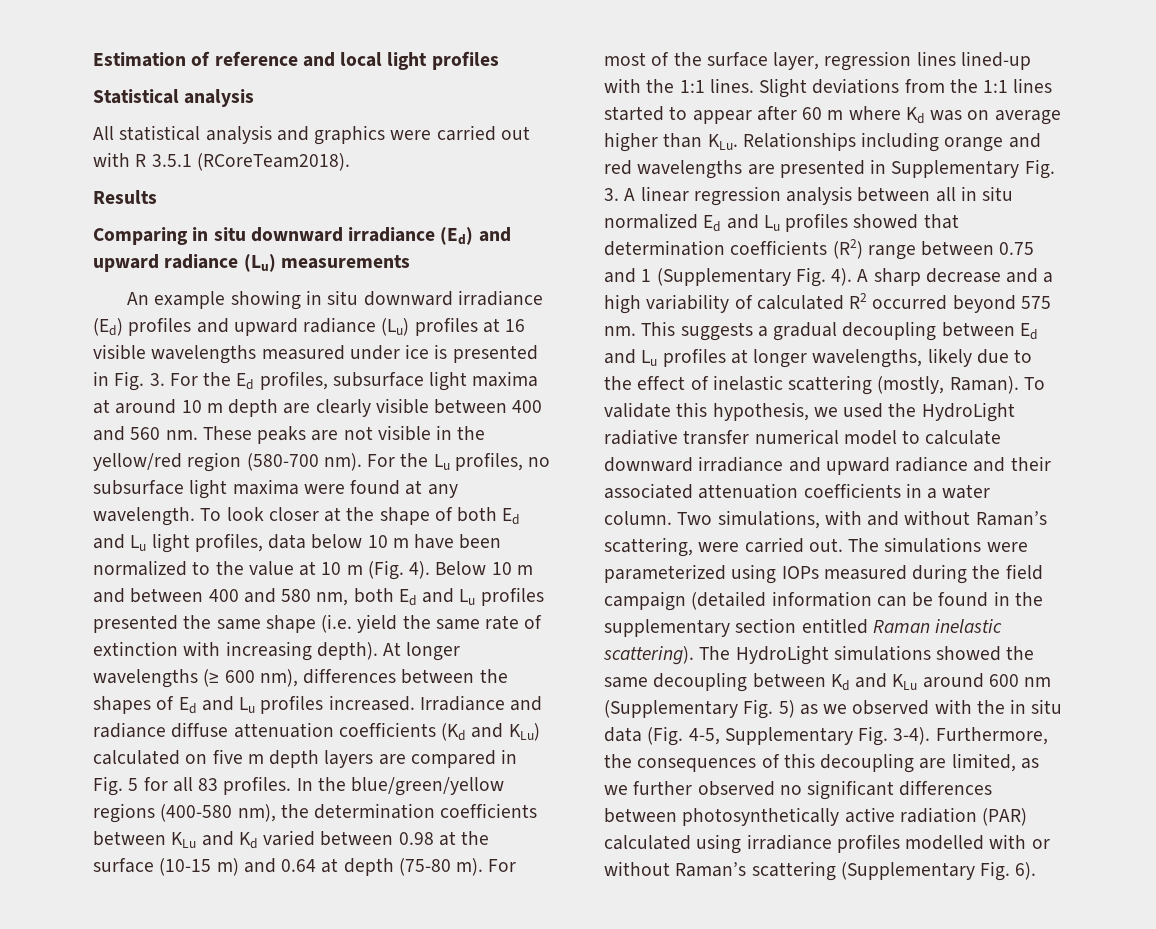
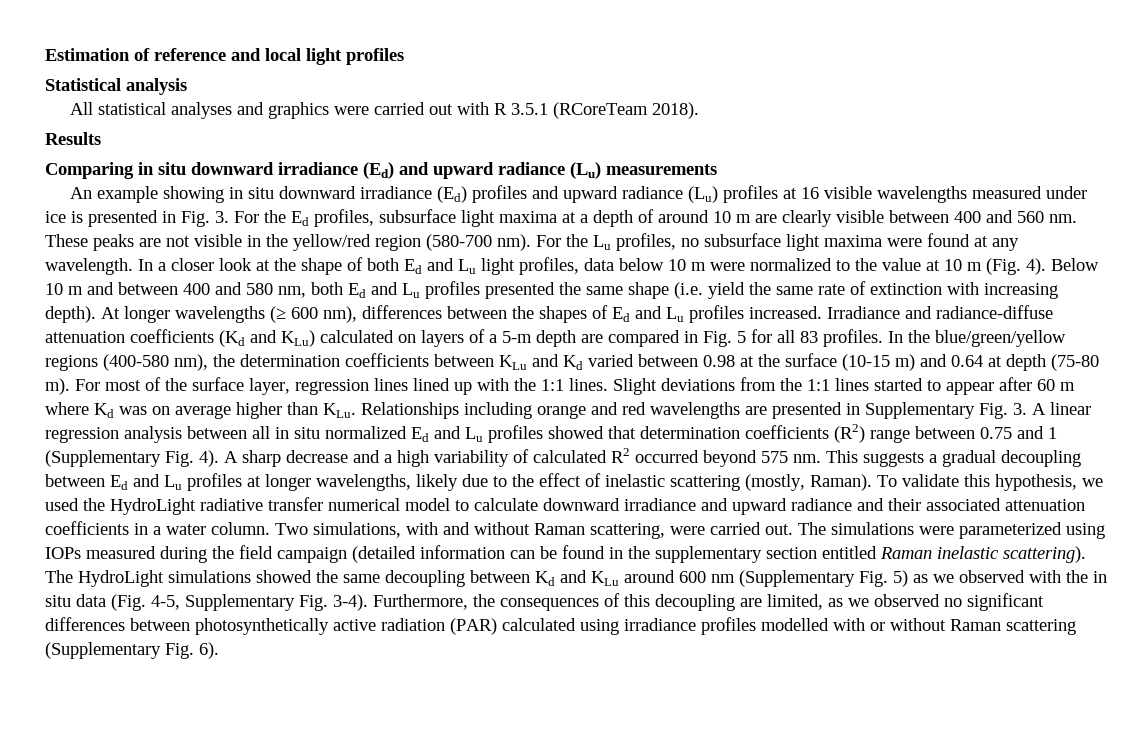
- All statistical analysis and graphics were carried out with R 3.5.1 (RCoreTeam2018).
+ All statistical analyses and graphics were carried out with R 3.5.1 (RCoreTeam 2018).
- An example showing in situ downward irradiance (Ed) profiles and upward radiance (Lu) profiles at 16 visible wavelengths measured under ice is presented in Fig. 3. For the Ed profiles, subsurface light maxima at around 10 m depth are clearly visible between 400 and 560 nm.
+ An example showing in situ downward irradiance (Ed) profiles and upward radiance (Lu) profiles at 16 visible wavelengths measured under ice is presented in Fig. 3. For the Ed profiles, subsurface light maxima at a depth of around 10 m are clearly visible between 400 and 560 nm.
- To look closer at the shape of both Ed and Lu light profiles, data below 10 m have been normalized to the value at 10 m (Fig. 4).
+ In a closer look at the shape of both Ed and Lu light profiles, data below 10 m were normalized to the value at 10 m (Fig. 4).
- Irradiance and radiance diffuse attenuation coefficients (Kd and KLu) calculated on five m depth layers are compared in Fig. 5 for all 83 profiles.
+ Irradiance and radiance-diffuse attenuation coefficients (Kd and KLu) calculated on layers of a 5-m depth are compared in Fig. 5 for all 83 profiles.
- For most of the surface layer, regression lines lined-up with the 1:1 lines.
+ For most of the surface layer, regression lines lined up with the 1:1 lines.
- Two simulations, with and without Raman’s scattering, were carried out.
+ Two simulations, with and without Raman scattering, were carried out.
- Furthermore, the consequences of this decoupling are limited, as we further observed no significant differences between photosynthetically active radiation (PAR) calculated using irradiance profiles modelled with or without Raman’s scattering (Supplementary Fig. 6).
+ Furthermore, the consequences of this decoupling are limited, as we observed no significant differences between photosynthetically active radiation (PAR) calculated using irradiance profiles modelled with or without Raman scattering (Supplementary Fig. 6).

